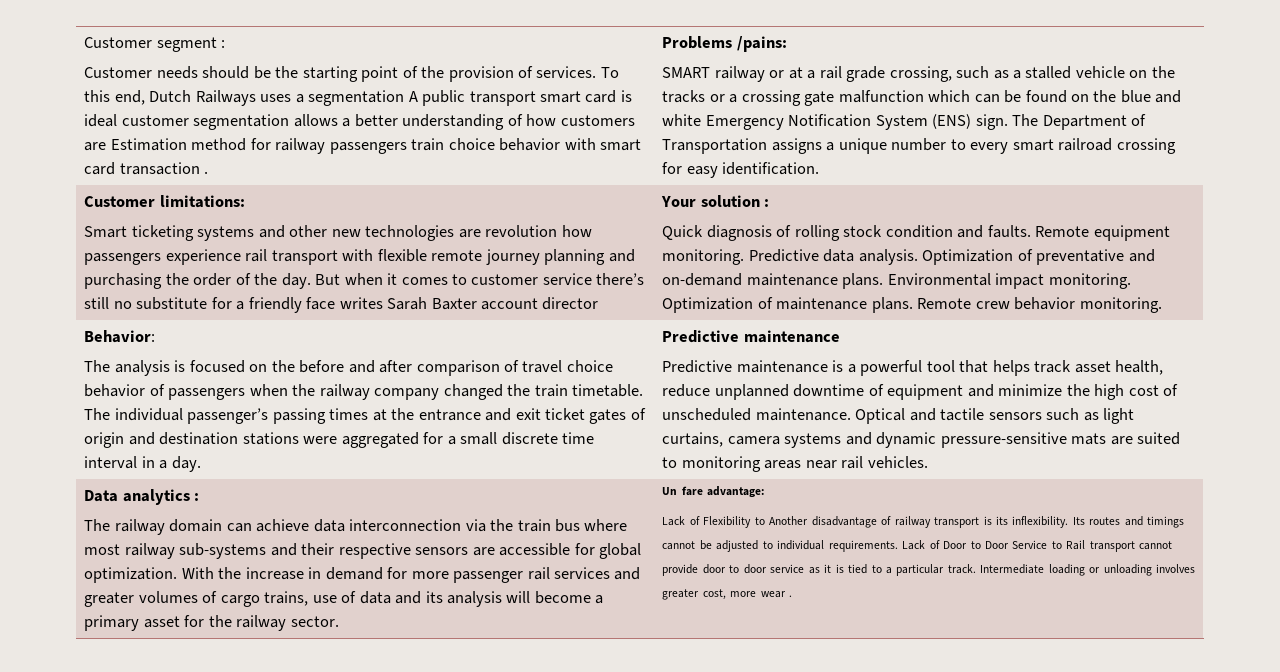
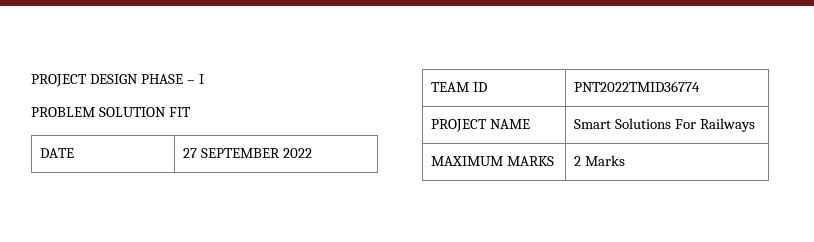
- Customer segment :
- Customer needs should be the starting point of the provision of services. To this end, Dutch Railways uses a segmentation A public transport smart card is ideal customer segmentation allows a better understanding of how customers are Estimation method for railway passengers train choice behavior with smart card transaction . | Problems /pains:
- SMART railway or at a rail grade crossing, such as a stalled vehicle on the tracks or a crossing gate malfunction which can be found on the blue and white Emergency Notification System (ENS) sign. The Department of Transportation assigns a unique number to every smart railroad crossing for easy identification.
- Customer limitations:
- Smart ticketing systems and other new technologies are revolution how passengers experience rail transport with flexible remote journey planning and purchasing the order of the day. But when it comes to customer service there’s still no substitute for a friendly face writes Sarah Baxter account director | Your solution :
- Quick diagnosis of rolling stock condition and faults. Remote equipment monitoring. Predictive data analysis. Optimization of preventative and on-demand maintenance plans. Environmental impact monitoring. Optimization of maintenance plans. Remote crew behavior monitoring.
- Behavior:
- The analysis is focused on the before and after comparison of travel choice behavior of passengers when the railway company changed the train timetable. The individual passenger’s passing times at the entrance and exit ticket gates of origin and destination stations were aggregated for a small discrete time interval in a day. | Predictive maintenance
- Predictive maintenance is a powerful tool that helps track asset health, reduce unplanned downtime of equipment and minimize the high cost of unscheduled maintenance. Optical and tactile sensors such as light curtains, camera systems and dynamic pressure-sensitive mats are suited to monitoring areas near rail vehicles.
- Data analytics :
- The railway domain can achieve data interconnection via the train bus where most railway sub-systems and their respective sensors are accessible for global optimization. With the increase in demand for more passenger rail services and greater volumes of cargo trains, use of data and its analysis will become a primary asset for the railway sector. | Un fare advantage:
- Lack of Flexibility to Another disadvantage of railway transport is its inflexibility. Its routes and timings cannot be adjusted to individual requirements. Lack of Door to Door Service to Rail transport cannot provide door to door service as it is tied to a particular track. Intermediate loading or unloading involves greater cost, more wear .
+ PROJECT DESIGN PHASE – I
+ PROBLEM SOLUTION FIT
+ DATE | 27 SEPTEMBER 2022
+ TEAM ID | PNT2022TMID36774
+ PROJECT NAME | Smart Solutions For Railways
+ MAXIMUM MARKS | 2 Marks

